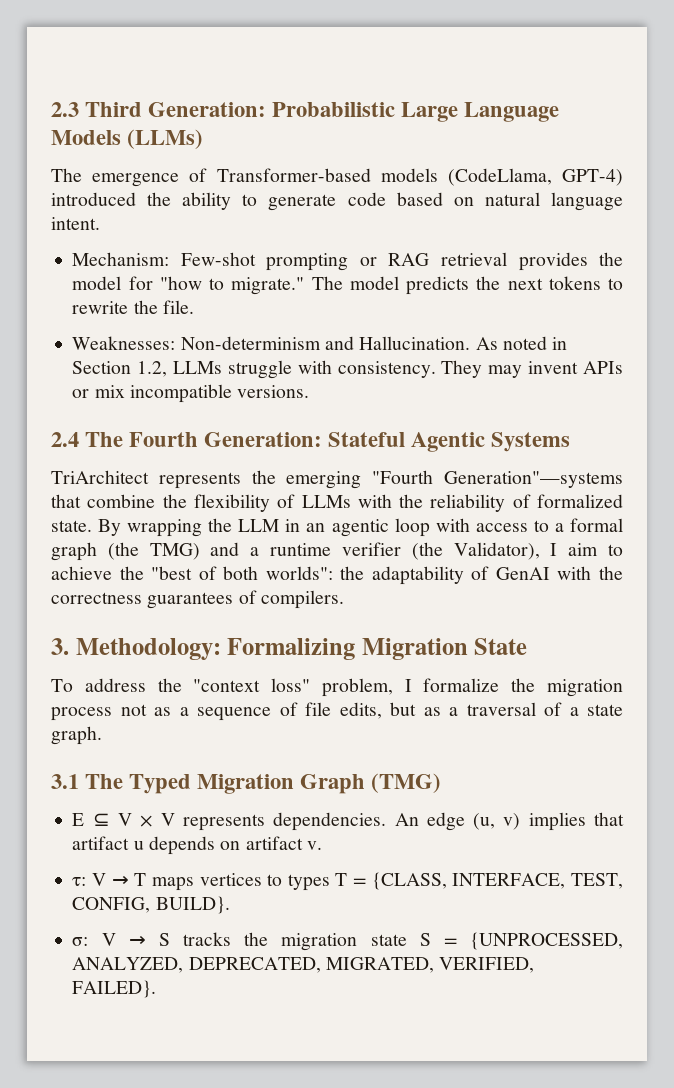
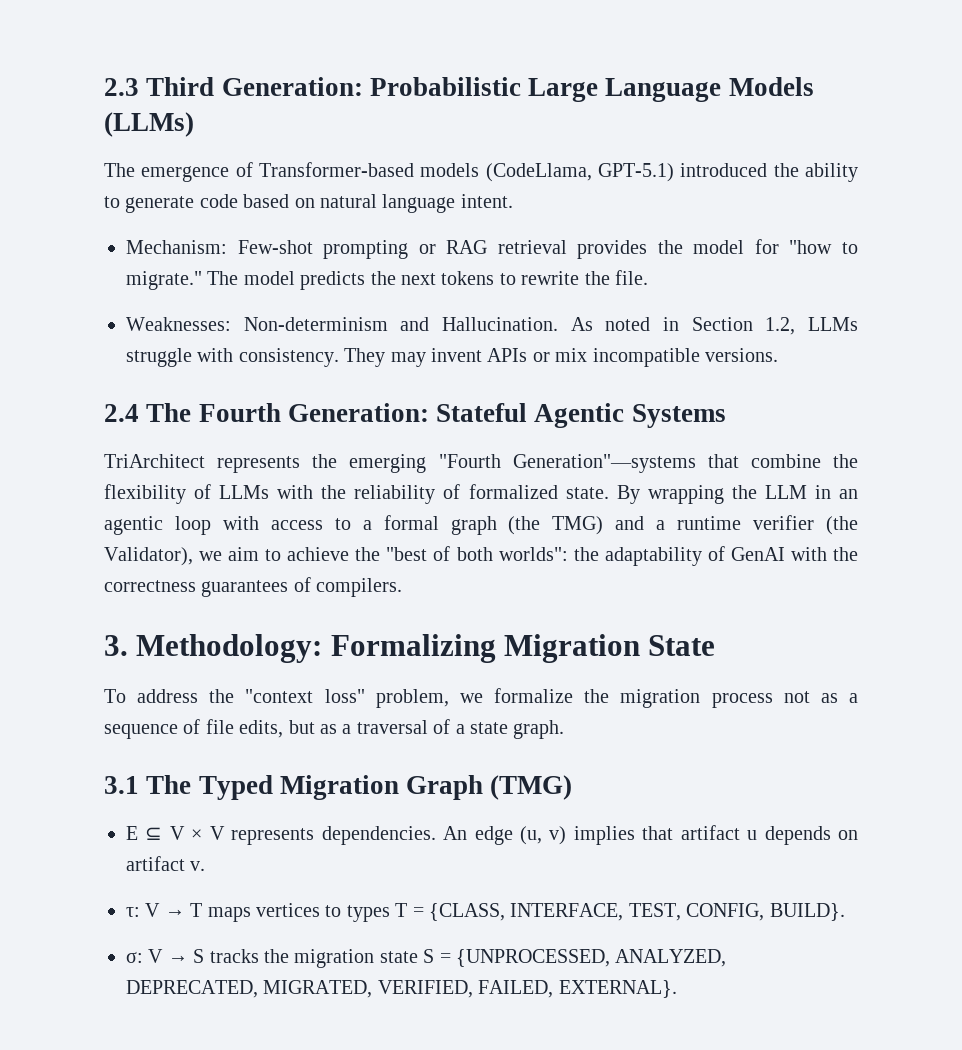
- The emergence of Transformer-based models (CodeLlama, GPT-4) introduced the ability to generate code based on natural language intent.
+ The emergence of Transformer-based models (CodeLlama, GPT-5.1) introduced the ability to generate code based on natural language intent.
- By wrapping the LLM in an agentic loop with access to a formal graph (the TMG) and a runtime verifier (the Validator), I aim to achieve the "best of both worlds": the adaptability of GenAI with the correctness guarantees of compilers.
+ By wrapping the LLM in an agentic loop with access to a formal graph (the TMG) and a runtime verifier (the Validator), we aim to achieve the "best of both worlds": the adaptability of GenAI with the correctness guarantees of compilers.
- To address the "context loss" problem, I formalize the migration process not as a sequence of file edits, but as a traversal of a state graph.
+ To address the "context loss" problem, we formalize the migration process not as a sequence of file edits, but as a traversal of a state graph.
- σ: V → S tracks the migration state S = {UNPROCESSED, ANALYZED, DEPRECATED, MIGRATED, VERIFIED, FAILED}.
+ σ: V → S tracks the migration state S = {UNPROCESSED, ANALYZED, DEPRECATED, MIGRATED, VERIFIED, FAILED, EXTERNAL}.

